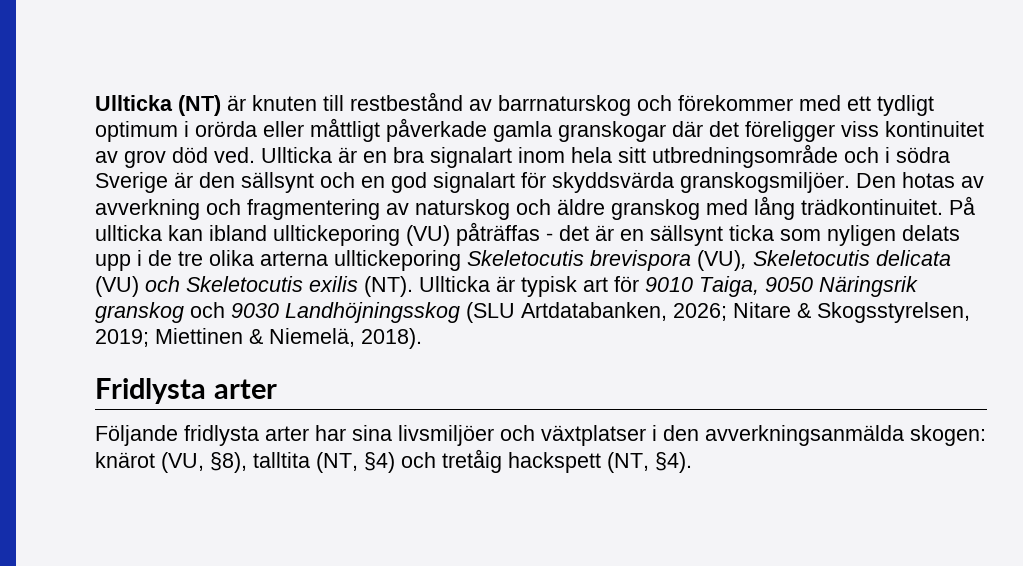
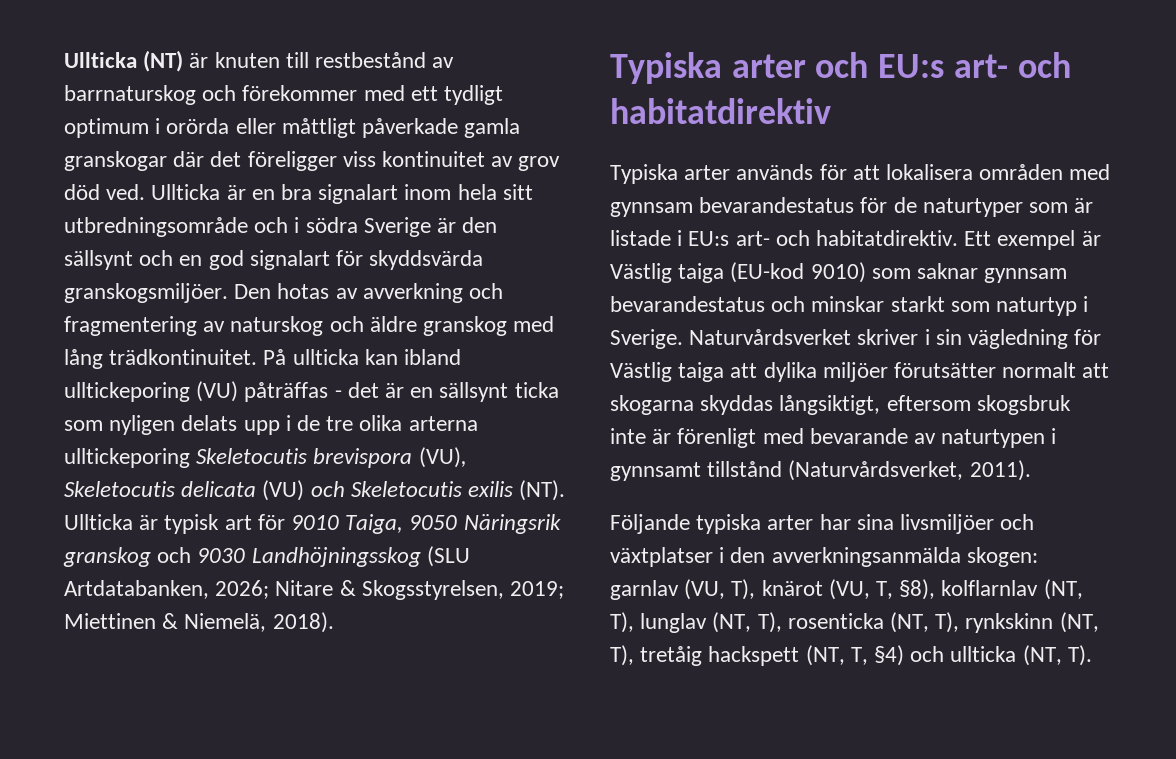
- Fridlysta arter
+ Typiska arter och EU:s art- och habitatdirektiv
+ Typiska arter används för att lokalisera områden med gynnsam bevarandestatus för de naturtyper som är listade i EU:s art- och habitatdirektiv. Ett exempel är Västlig taiga (EU-kod 9010) som saknar gynnsam bevarandestatus och minskar starkt som naturtyp i Sverige. Naturvårdsverket skriver i sin vägledning för Västlig taiga att dylika miljöer förutsätter normalt att skogarna skyddas långsiktigt, eftersom skogsbruk inte är förenligt med bevarande av naturtypen i gynnsamt tillstånd (Naturvårdsverket, 2011).
- Följande fridlysta arter har sina livsmiljöer och växtplatser i den avverkningsanmälda skogen: knärot (VU, §8), talltita (NT, §4) och tretåig hackspett (NT, §4).
+ Följande typiska arter har sina livsmiljöer och växtplatser i den avverkningsanmälda skogen: garnlav (VU, T), knärot (VU, T, §8), kolflarnlav (NT, T), lunglav (NT, T), rosenticka (NT, T), rynkskinn (NT, T), tretåig hackspett (NT, T, §4) och ullticka (NT, T).

